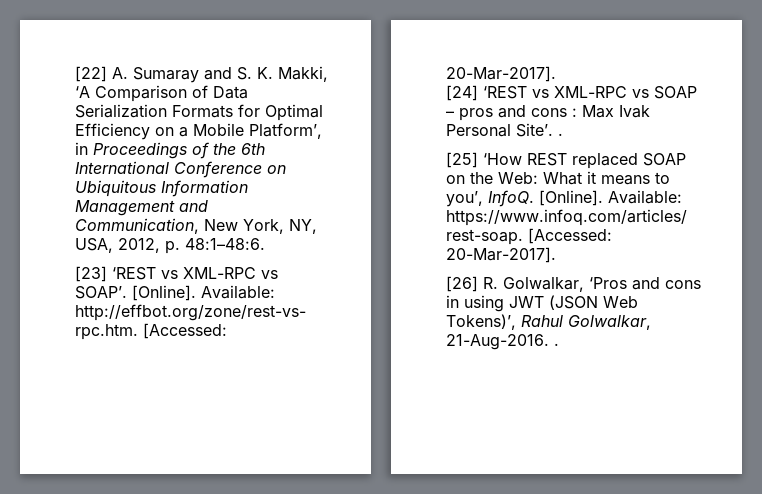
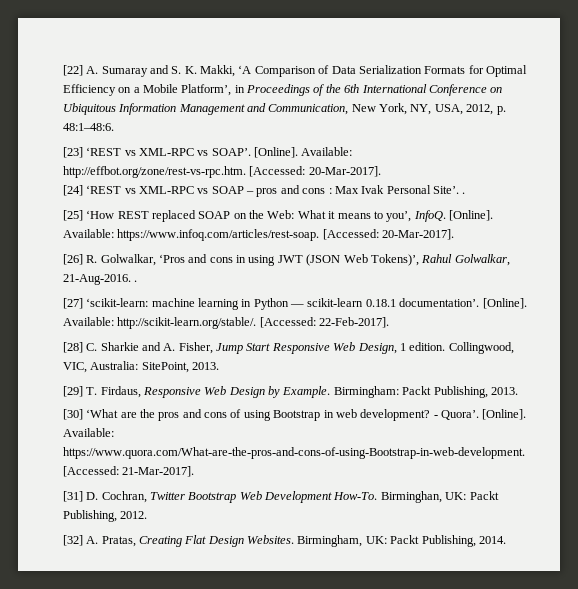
+ [27] ‘scikit-learn: machine learning in Python — scikit-learn 0.18.1 documentation’. [Online]. Available: http://scikit-learn.org/stable/. [Accessed: 22-Feb-2017].
+ [28] C. Sharkie and A. Fisher, Jump Start Responsive Web Design, 1 edition. Collingwood, VIC, Australia: SitePoint, 2013.
+ [29] T. Firdaus, Responsive Web Design by Example. Birmingham: Packt Publishing, 2013.
+ [30] ‘What are the pros and cons of using Bootstrap in web development? - Quora’. [Online]. Available: https://www.quora.com/What-are-the-pros-and-cons-of-using-Bootstrap-in-web-development. [Accessed: 21-Mar-2017].
+ [31] D. Cochran, Twitter Bootstrap Web Development How-To. Birminghan, UK: Packt Publishing, 2012.
+ [32] A. Pratas, Creating Flat Design Websites. Birmingham, UK: Packt Publishing, 2014.

